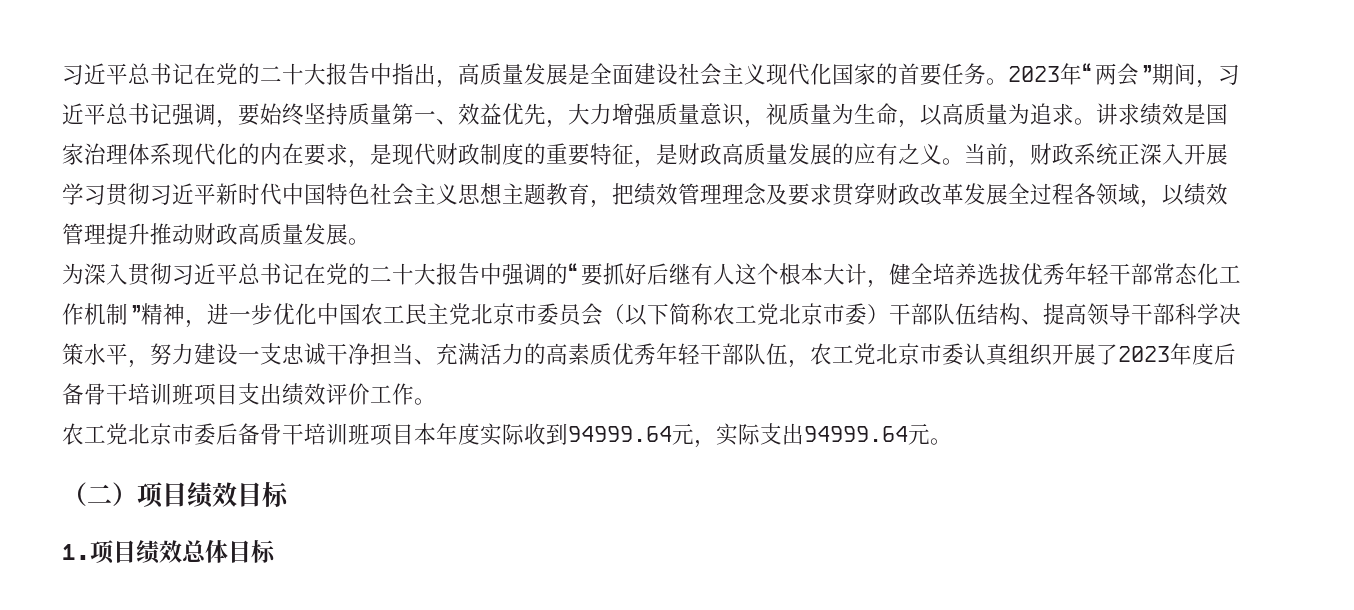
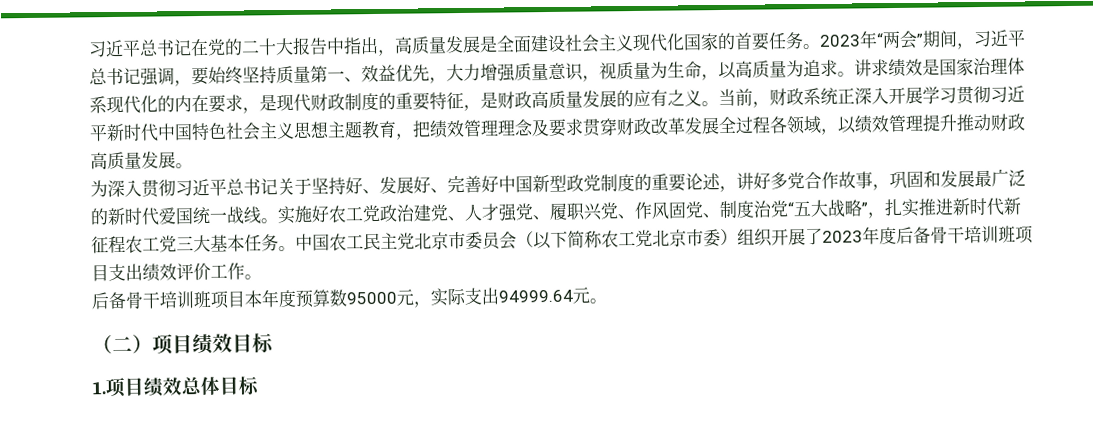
- 为深入贯彻习近平总书记在党的二十大报告中强调的“要抓好后继有人这个根本大计，健全培养选拔优秀年轻干部常态化工作机制”精神，进一步优化中国农工民主党北京市委员会（以下简称农工党北京市委）干部队伍结构、提高领导干部科学决策水平，努力建设一支忠诚干净担当、充满活力的高素质优秀年轻干部队伍，农工党北京市委认真组织开展了2023年度后备骨干培训班项目支出绩效评价工作。
+ 为深入贯彻习近平总书记关于坚持好、发展好、完善好中国新型政党制度的重要论述，讲好多党合作故事，巩固和发展最广泛的新时代爱国统一战线。实施好农工党政治建党、人才强党、履职兴党、作风固党、制度治党“五大战略”，扎实推进新时代新征程农工党三大基本任务。中国农工民主党北京市委员会（以下简称农工党北京市委）组织开展了2023年度后备骨干培训班项目支出绩效评价工作。
- 农工党北京市委后备骨干培训班项目本年度实际收到94999.64元，实际支出94999.64元。
+ 后备骨干培训班项目本年度预算数95000元，实际支出94999.64元。

